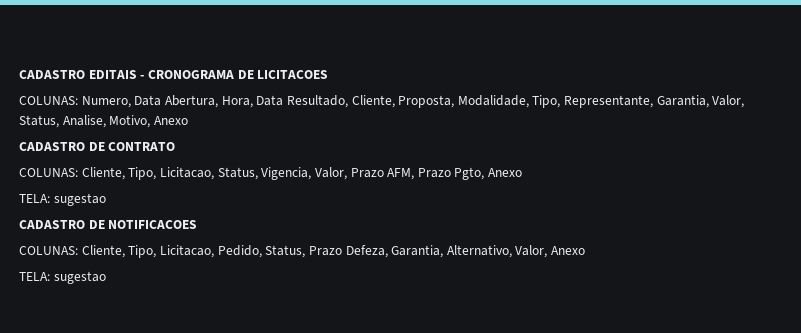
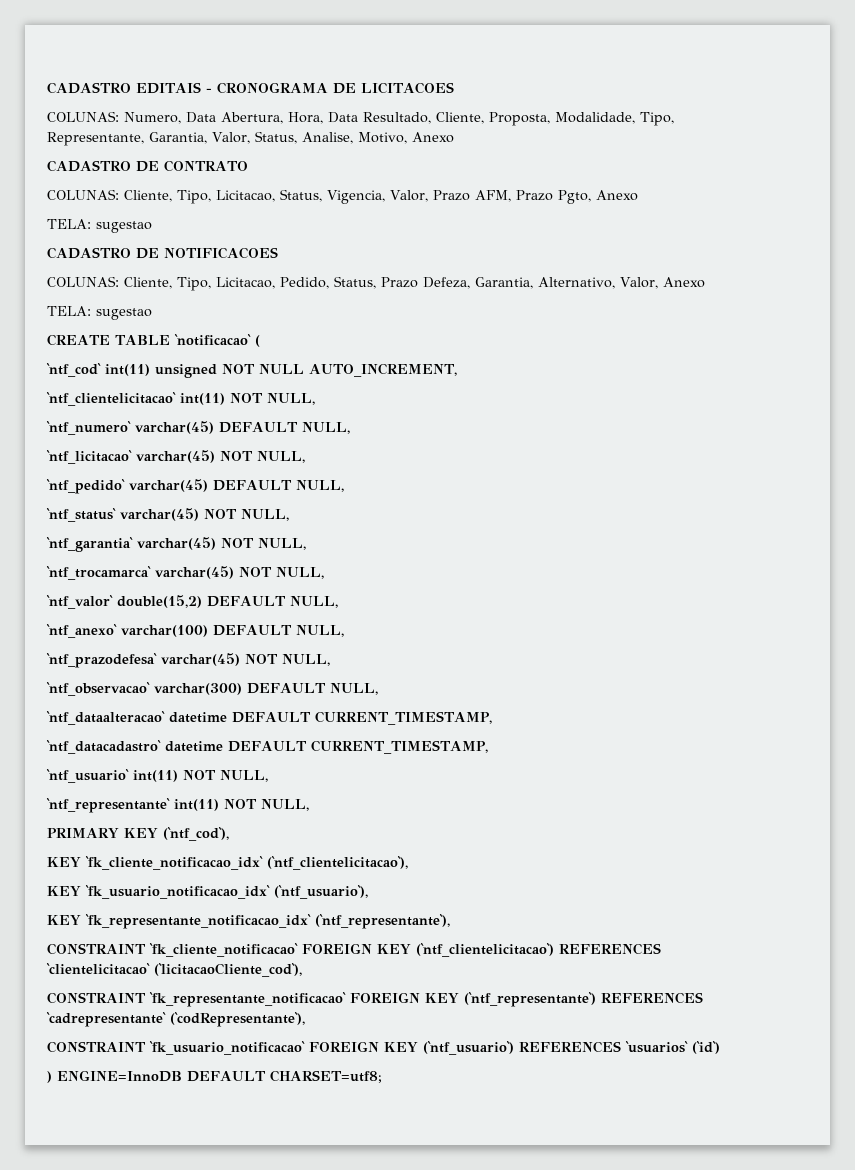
+ CREATE TABLE `notificacao` (
+ `ntf_cod` int(11) unsigned NOT NULL AUTO_INCREMENT,
+ `ntf_clientelicitacao` int(11) NOT NULL,
+ `ntf_numero` varchar(45) DEFAULT NULL,
+ `ntf_licitacao` varchar(45) NOT NULL,
+ `ntf_pedido` varchar(45) DEFAULT NULL,
+ `ntf_status` varchar(45) NOT NULL,
+ `ntf_garantia` varchar(45) NOT NULL,
+ `ntf_trocamarca` varchar(45) NOT NULL,
+ `ntf_valor` double(15,2) DEFAULT NULL,
+ `ntf_anexo` varchar(100) DEFAULT NULL,
+ `ntf_prazodefesa` varchar(45) NOT NULL,
+ `ntf_observacao` varchar(300) DEFAULT NULL,
+ `ntf_dataalteracao` datetime DEFAULT CURRENT_TIMESTAMP,
+ `ntf_datacadastro` datetime DEFAULT CURRENT_TIMESTAMP,
+ `ntf_usuario` int(11) NOT NULL,
+ `ntf_representante` int(11) NOT NULL,
+ PRIMARY KEY (`ntf_cod`),
+ KEY `fk_cliente_notificacao_idx` (`ntf_clientelicitacao`),
+ KEY `fk_usuario_notificacao_idx` (`ntf_usuario`),
+ KEY `fk_representante_notificacao_idx` (`ntf_representante`),
+ CONSTRAINT `fk_cliente_notificacao` FOREIGN KEY (`ntf_clientelicitacao`) REFERENCES `clientelicitacao` (`licitacaoCliente_cod`),
+ CONSTRAINT `fk_representante_notificacao` FOREIGN KEY (`ntf_representante`) REFERENCES `cadrepresentante` (`codRepresentante`),
+ CONSTRAINT `fk_usuario_notificacao` FOREIGN KEY (`ntf_usuario`) REFERENCES `usuarios` (`id`)
+ ) ENGINE=InnoDB DEFAULT CHARSET=utf8;

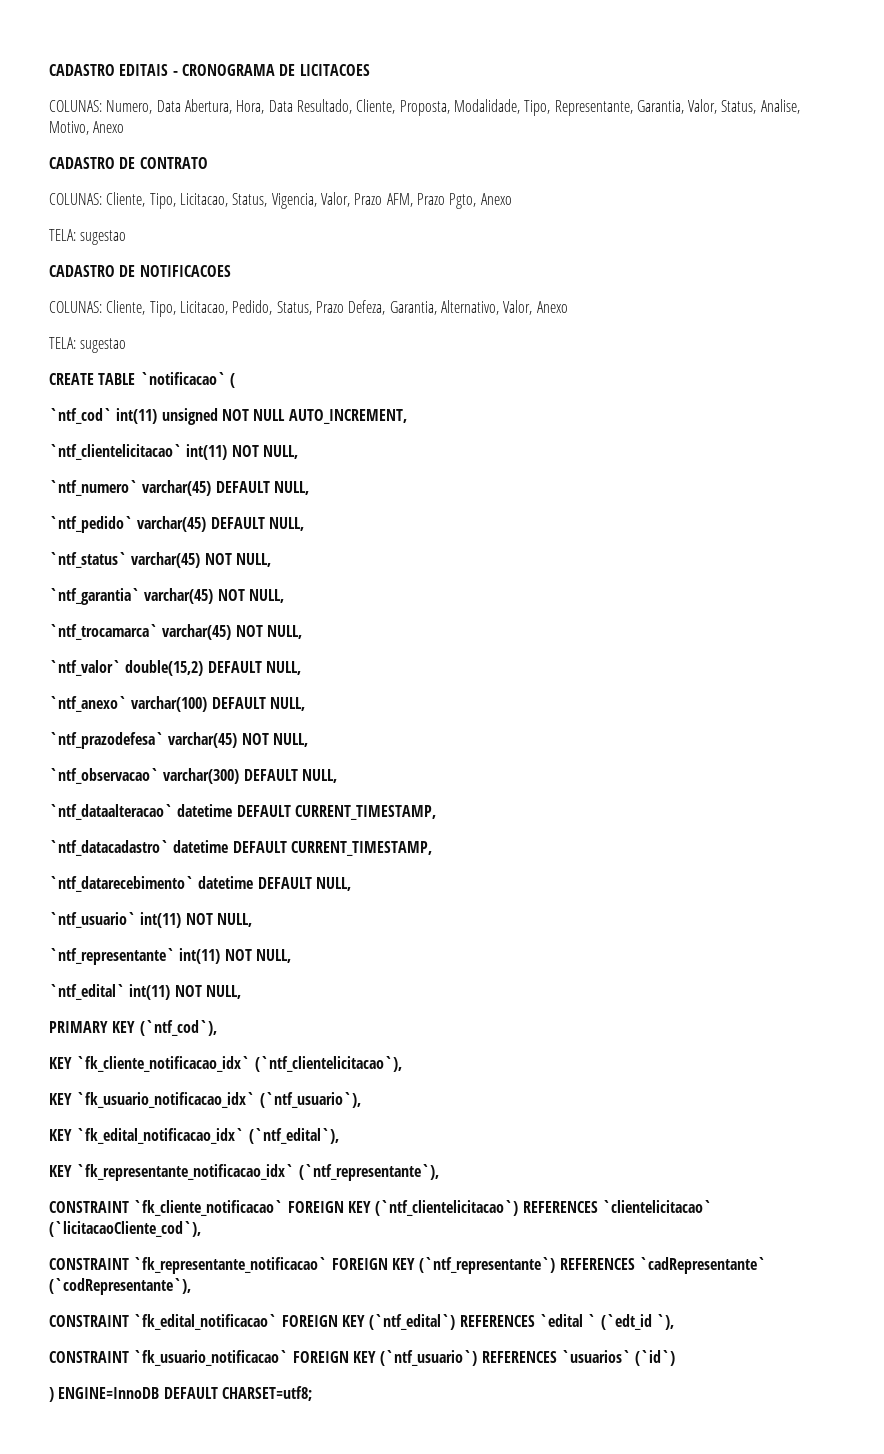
- `ntf_licitacao` varchar(45) NOT NULL,
+ `ntf_datarecebimento` datetime DEFAULT NULL,
+ `ntf_edital` int(11) NOT NULL,
+ KEY `fk_edital_notificacao_idx` (`ntf_edital`),
- CONSTRAINT `fk_representante_notificacao` FOREIGN KEY (`ntf_representante`) REFERENCES `cadrepresentante` (`codRepresentante`),
+ CONSTRAINT `fk_representante_notificacao` FOREIGN KEY (`ntf_representante`) REFERENCES `cadRepresentante` (`codRepresentante`),
+ CONSTRAINT `fk_edital_notificacao` FOREIGN KEY (`ntf_edital`) REFERENCES `edital ` (`edt_id `),

